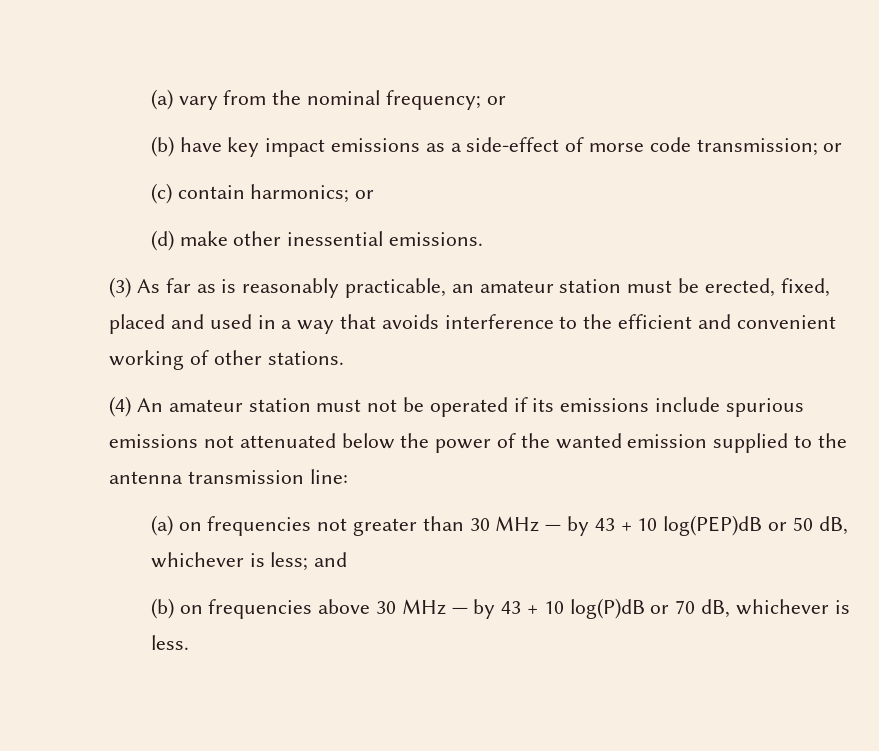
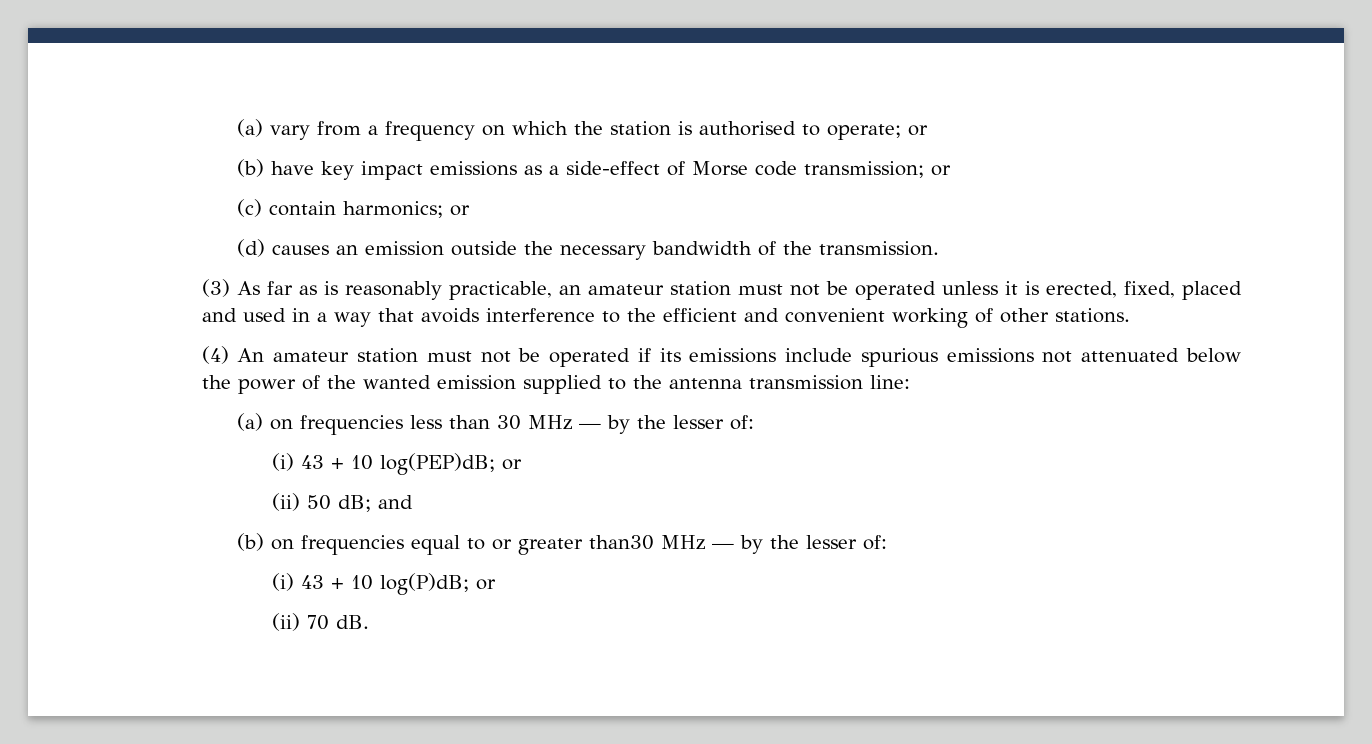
- (a) vary from the nominal frequency; or
+ (a) vary from a frequency on which the station is authorised to operate; or
- (b) have key impact emissions as a side-effect of morse code transmission; or
+ (b) have key impact emissions as a side-effect of Morse code transmission; or
- (d) make other inessential emissions.
+ (d) causes an emission outside the necessary bandwidth of the transmission.
- (3) As far as is reasonably practicable, an amateur station must be erected, fixed, placed and used in a way that avoids interference to the efficient and convenient working of other stations.
+ (3) As far as is reasonably practicable, an amateur station must not be operated unless it is erected, fixed, placed and used in a way that avoids interference to the efficient and convenient working of other stations.
- (a) on frequencies not greater than 30 MHz — by 43 + 10 log(PEP)dB or 50 dB, whichever is less; and
+ (a) on frequencies less than 30 MHz — by the lesser of:
+ (i) 43 + 10 log(PEP)dB; or
+ (ii) 50 dB; and
- (b) on frequencies above 30 MHz — by 43 + 10 log(P)dB or 70 dB, whichever is less.
+ (b) on frequencies equal to or greater than30 MHz — by the lesser of:
+ (i) 43 + 10 log(P)dB; or
+ (ii) 70 dB.

